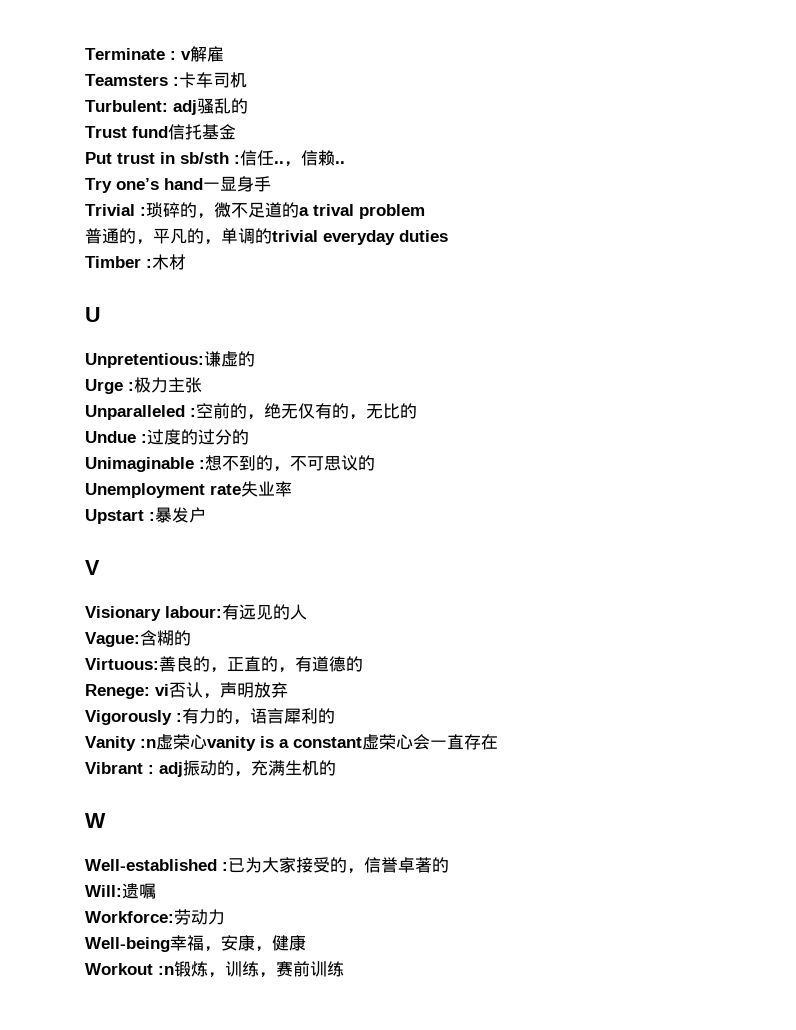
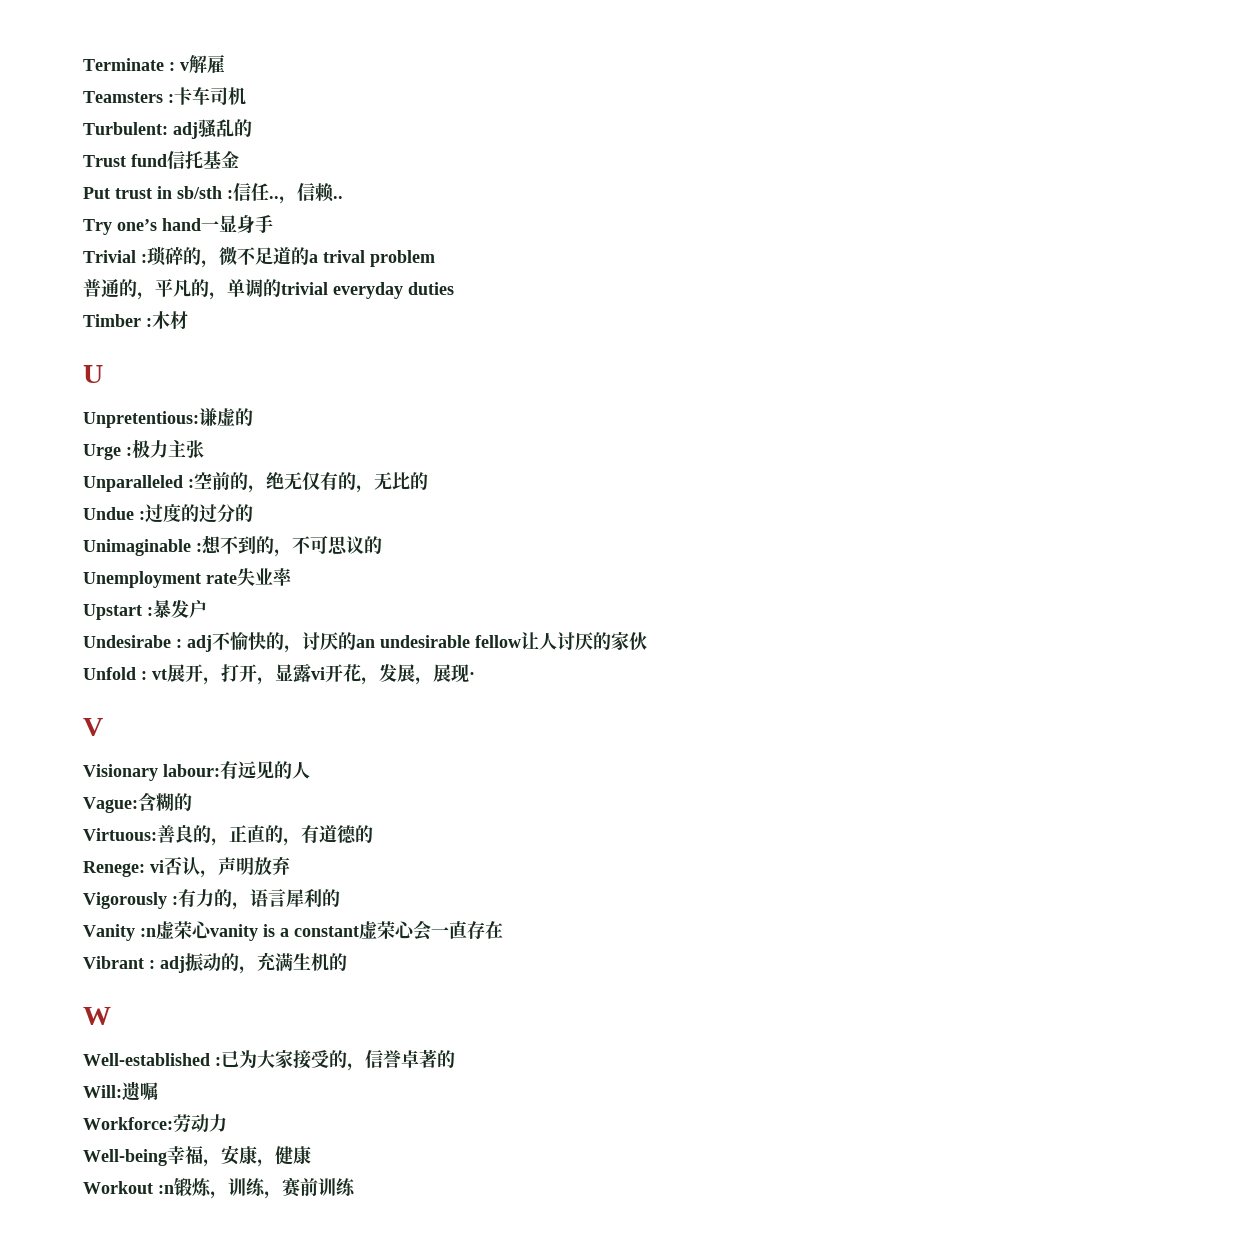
+ Undesirabe : adj不愉快的，讨厌的an undesirable fellow让人讨厌的家伙
+ Unfold : vt展开，打开，显露vi开花，发展，展现·

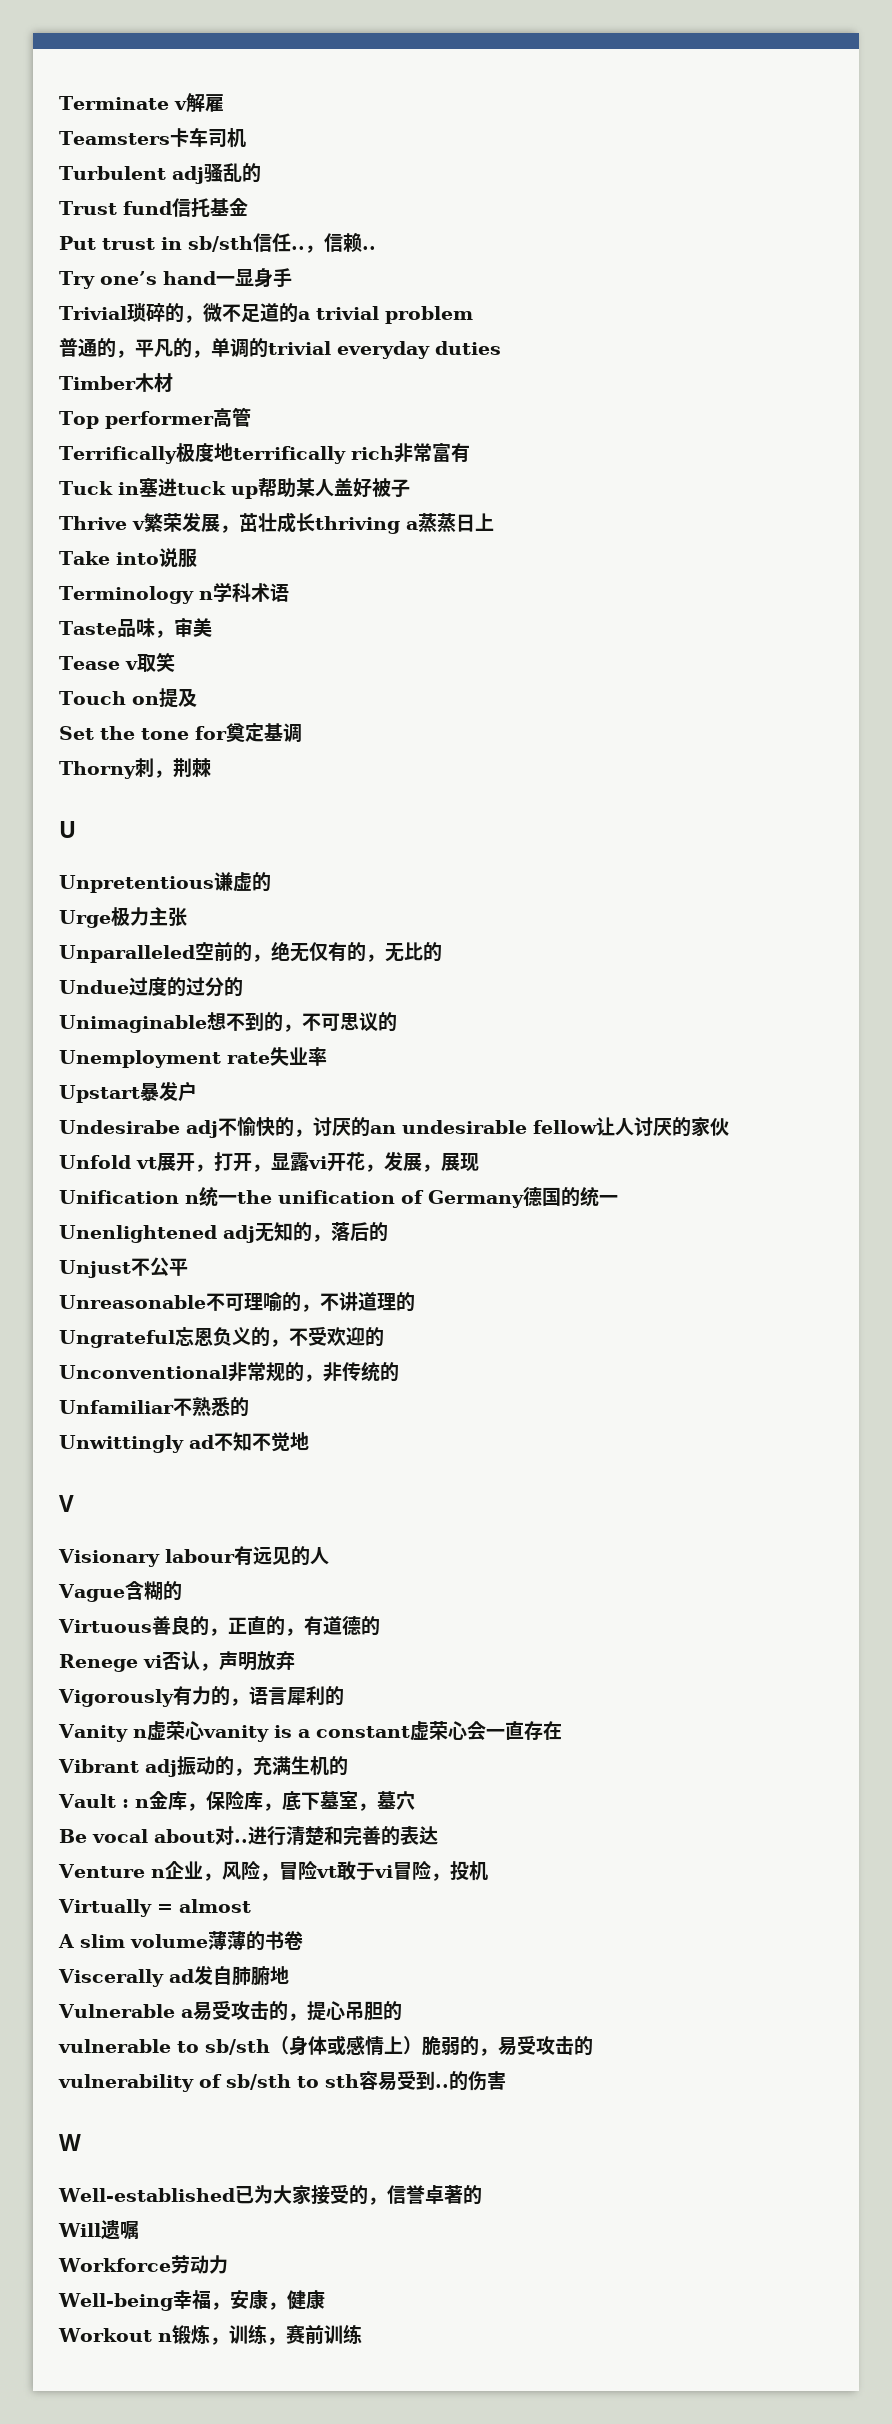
- Terminate : v解雇
+ Terminate v解雇
- Teamsters :卡车司机
+ Teamsters卡车司机
- Turbulent: adj骚乱的
+ Turbulent adj骚乱的
- Put trust in sb/sth :信任..
+ Put trust in sb/sth信任..
- Trivial :琐碎的，微不足道的a trival problem
+ Trivial琐碎的，微不足道的a trivial problem
- Timber :木材
+ Timber木材
+ Top performer高管
+ Terrifically极度地terrifically rich非常富有
+ Tuck in塞进tuck up帮助某人盖好被子
+ Thrive v繁荣发展，茁壮成长thriving a蒸蒸日上
+ Take into说服
+ Terminology n学科术语
+ Taste品味，审美
+ Tease v取笑
+ Touch on提及
+ Set the tone for奠定基调
+ Thorny刺，荆棘
- Unpretentious:谦虚的
+ Unpretentious谦虚的
- Urge :极力主张
+ Urge极力主张
- Unparalleled :空前的，绝无仅有的，无比的
+ Unparalleled空前的，绝无仅有的，无比的
- Undue :过度的过分的
+ Undue过度的过分的
- Unimaginable :想不到的，不可思议的
+ Unimaginable想不到的，不可思议的
- Upstart :暴发户
+ Upstart暴发户
- Undesirabe : adj不愉快的，讨厌的an undesirable fellow让人讨厌的家伙
+ Undesirabe adj不愉快的，讨厌的an undesirable fellow让人讨厌的家伙
- Unfold : vt展开，打开，显露vi开花，发展，展现·
+ Unfold vt展开，打开，显露vi开花，发展，展现
+ Unification n统一the unification of Germany德国的统一
+ Unenlightened adj无知的，落后的
+ Unjust不公平
+ Unreasonable不可理喻的，不讲道理的
+ Ungrateful忘恩负义的，不受欢迎的
+ Unconventional非常规的，非传统的
+ Unfamiliar不熟悉的
+ Unwittingly ad不知不觉地
- Visionary labour:有远见的人
+ Visionary labour有远见的人
- Vague:含糊的
+ Vague含糊的
- Virtuous:善良的，正直的，有道德的
+ Virtuous善良的，正直的，有道德的
- Renege: vi否认，声明放弃
+ Renege vi否认，声明放弃
- Vigorously :有力的，语言犀利的
+ Vigorously有力的，语言犀利的
- Vanity :n虚荣心vanity is a constant虚荣心会一直存在
+ Vanity n虚荣心vanity is a constant虚荣心会一直存在
- Vibrant : adj振动的，充满生机的
+ Vibrant adj振动的，充满生机的
+ Vault : n金库，保险库，底下墓室，墓穴
+ Be vocal about对..进行清楚和完善的表达
+ Venture n企业，风险，冒险vt敢于vi冒险，投机
+ Virtually = almost
+ A slim volume薄薄的书卷
+ Viscerally ad发自肺腑地
+ Vulnerable a易受攻击的，提心吊胆的
+ vulnerable to sb/sth（身体或感情上）脆弱的，易受攻击的
+ vulnerability of sb/sth to sth容易受到..的伤害
- Well-established :已为大家接受的，信誉卓著的
+ Well-established已为大家接受的，信誉卓著的
- Will:遗嘱
+ Will遗嘱
- Workforce:劳动力
+ Workforce劳动力
- Workout :n锻炼，训练，赛前训练
+ Workout n锻炼，训练，赛前训练

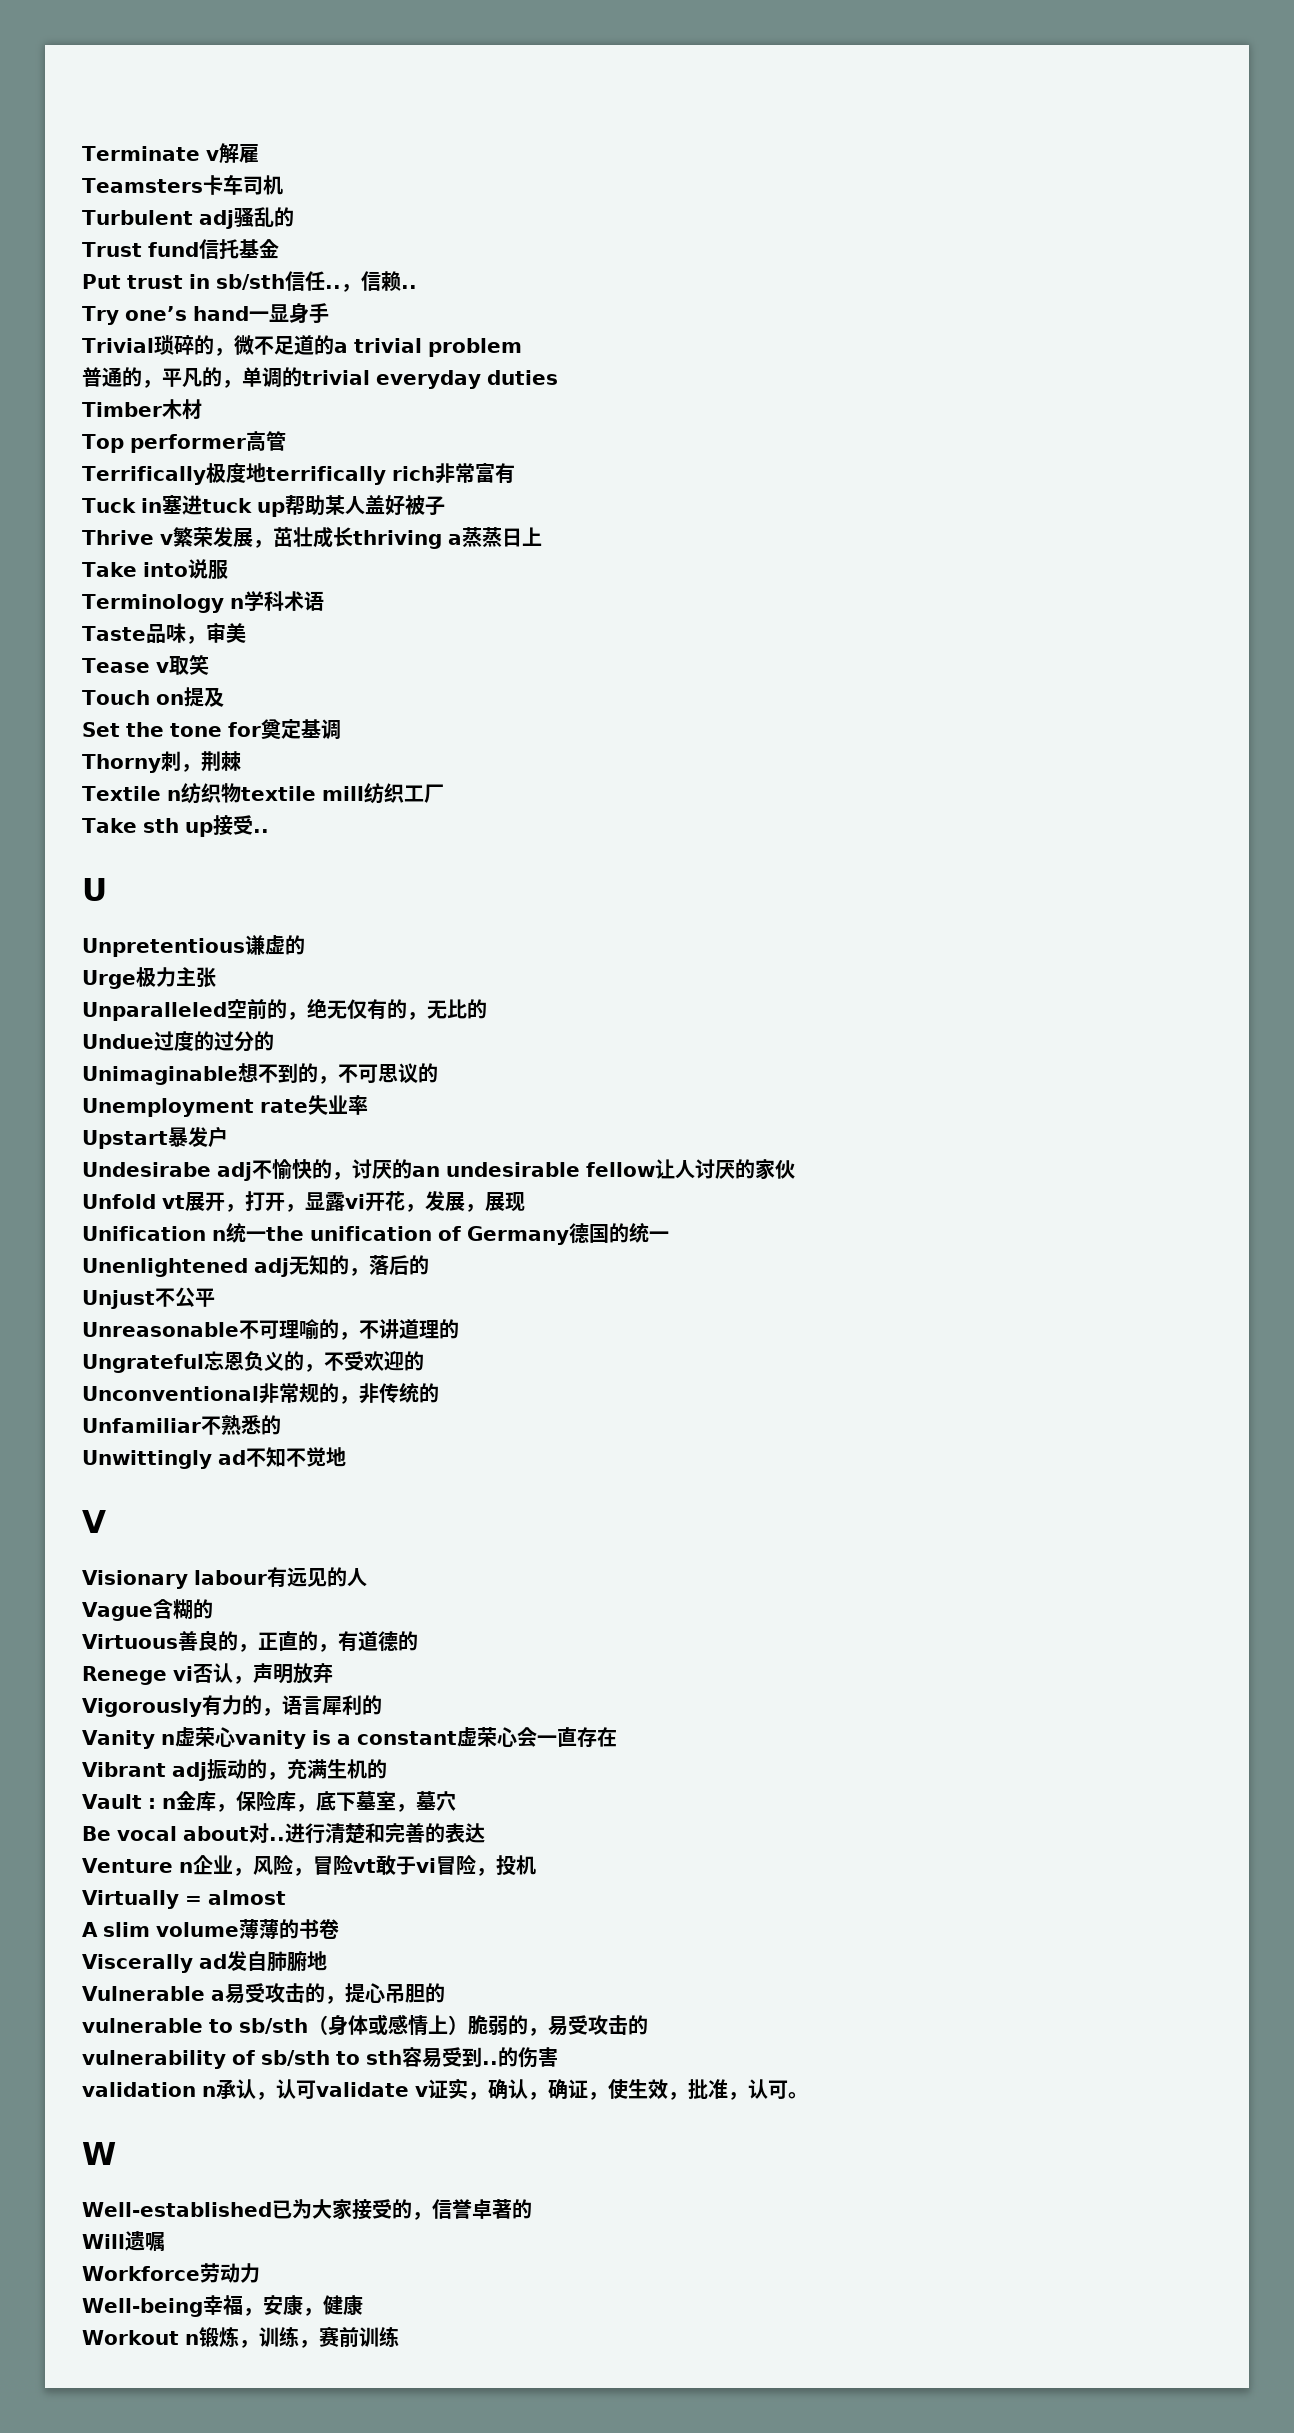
+ Textile n纺织物textile mill纺织工厂
+ Take sth up接受..
+ validation n承认，认可validate v证实，确认，确证，使生效，批准，认可。

